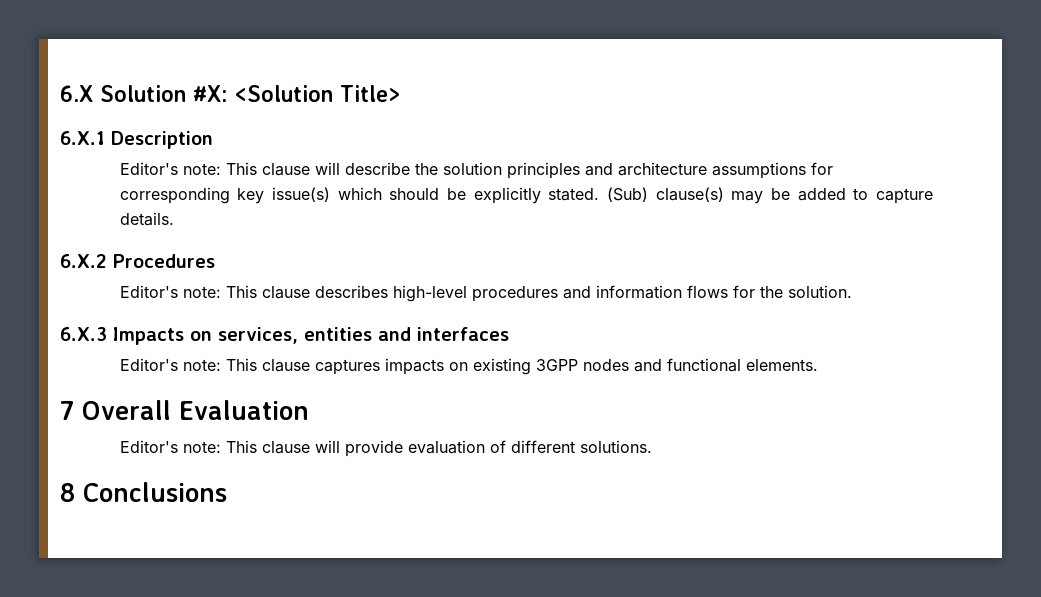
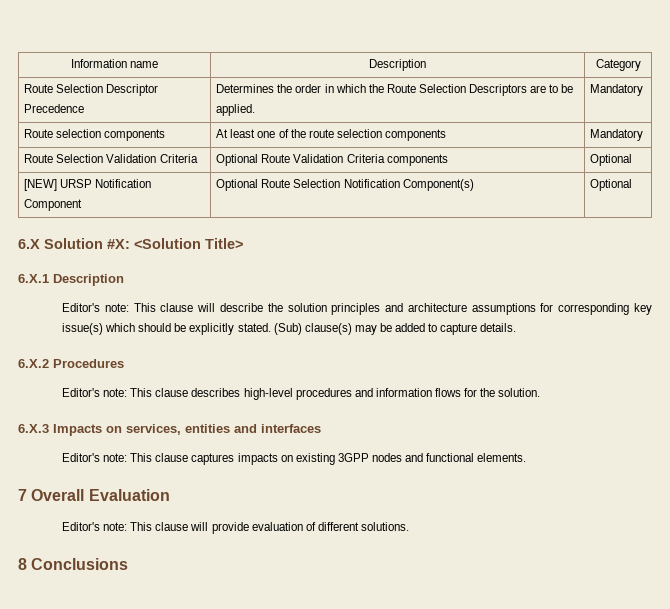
+ Information name | Description | Category
+ Route Selection Descriptor Precedence | Determines the order in which the Route Selection Descriptors are to be applied. | Mandatory
+ Route selection components | At least one of the route selection components | Mandatory
+ Route Selection Validation Criteria | Optional Route Validation Criteria components | Optional
+ [NEW] URSP Notification Component | Optional Route Selection Notification Component(s) | Optional

